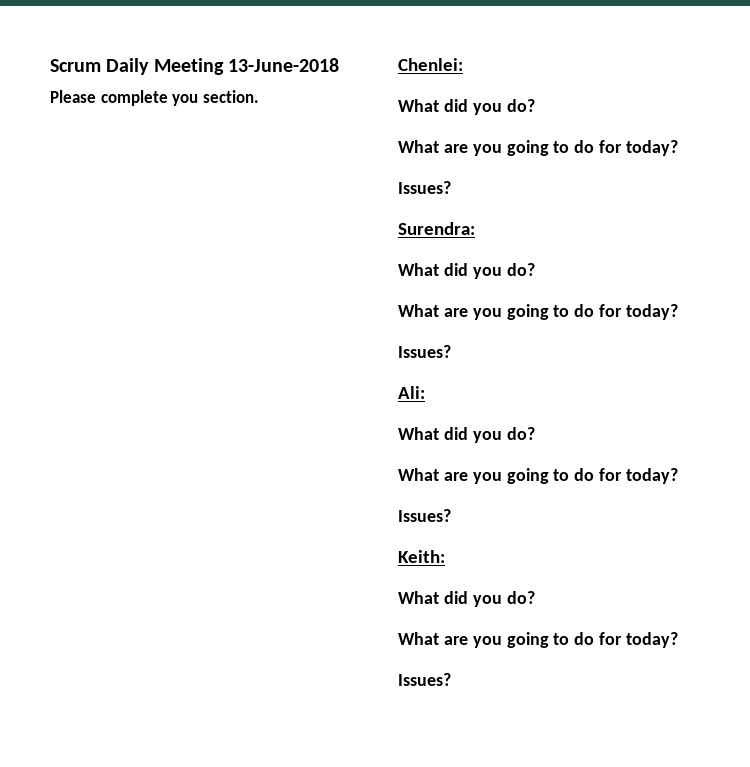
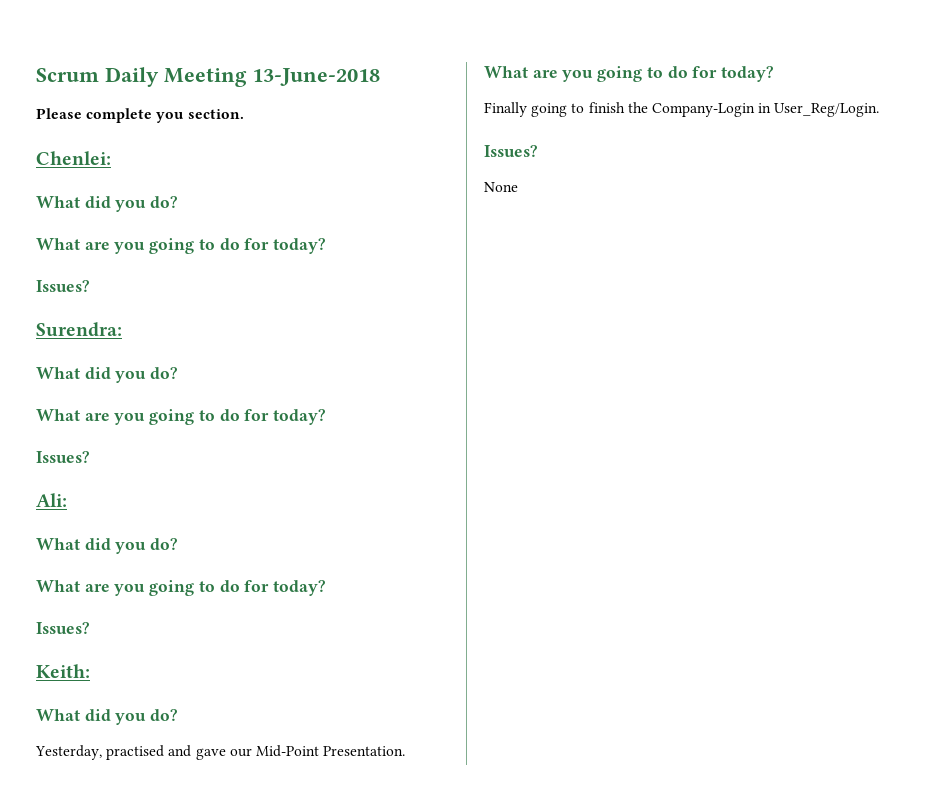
  Keith:
  What did you do?
+ Yesterday, practised and gave our Mid-Point Presentation.
  What are you going to do for today?
+ Finally going to finish the Company-Login in User_Reg/Login.
  Issues?
+ None

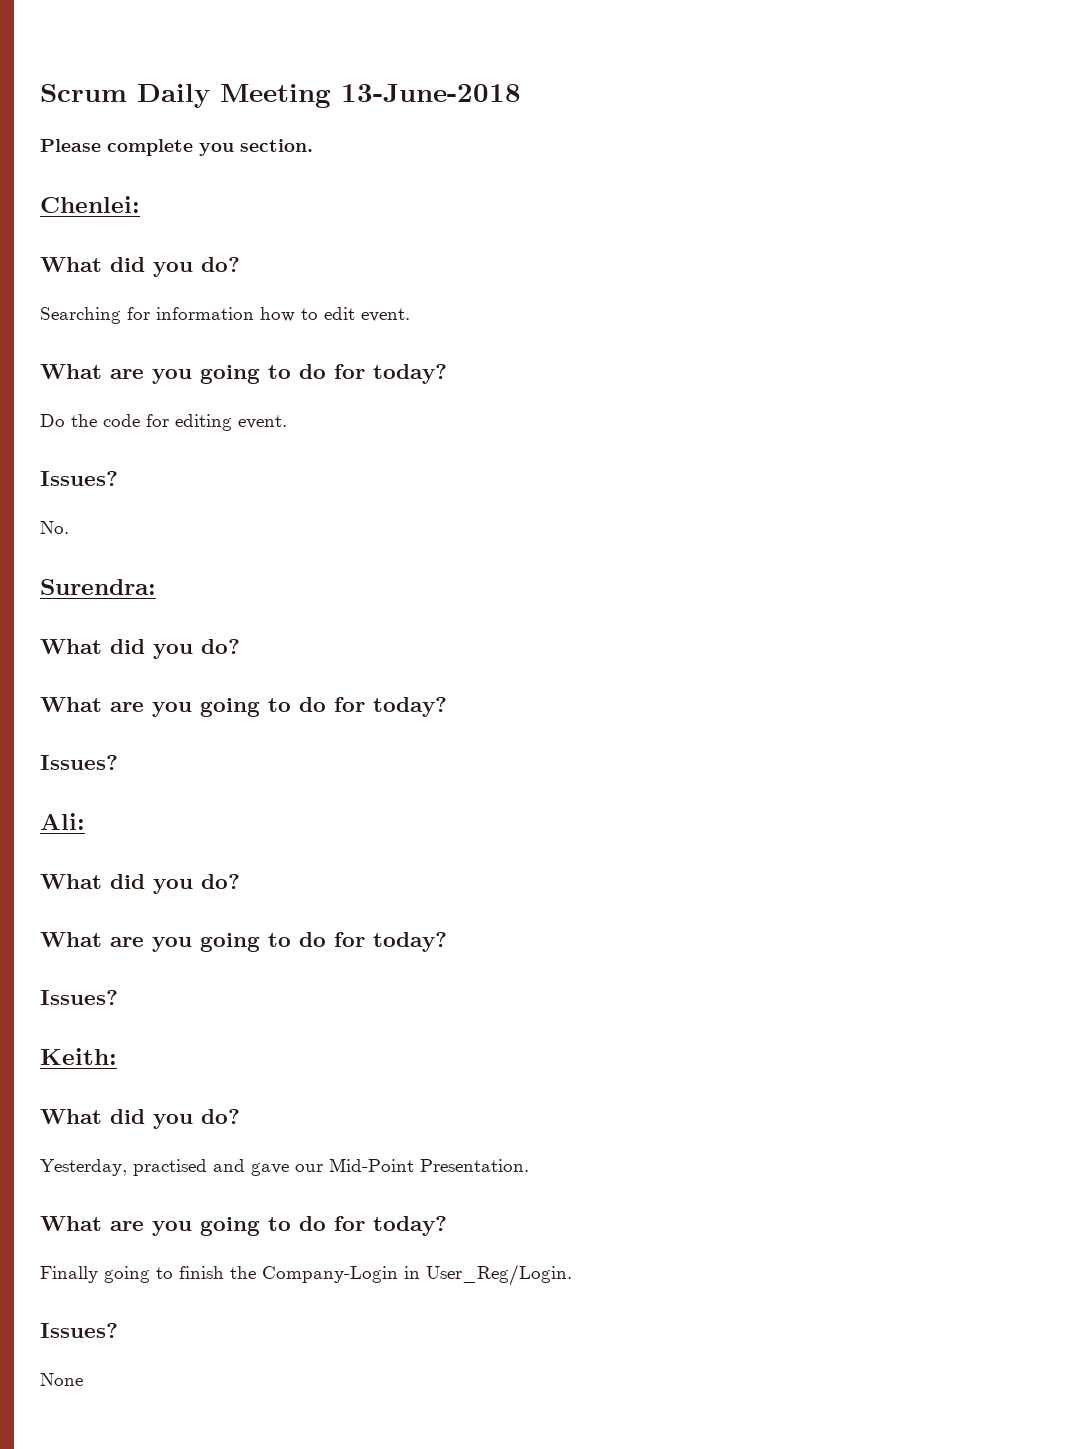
  Chenlei:
  What did you do?
+ Searching for information how to edit event.
  What are you going to do for today?
+ Do the code for editing event.
  Issues?
+ No.

